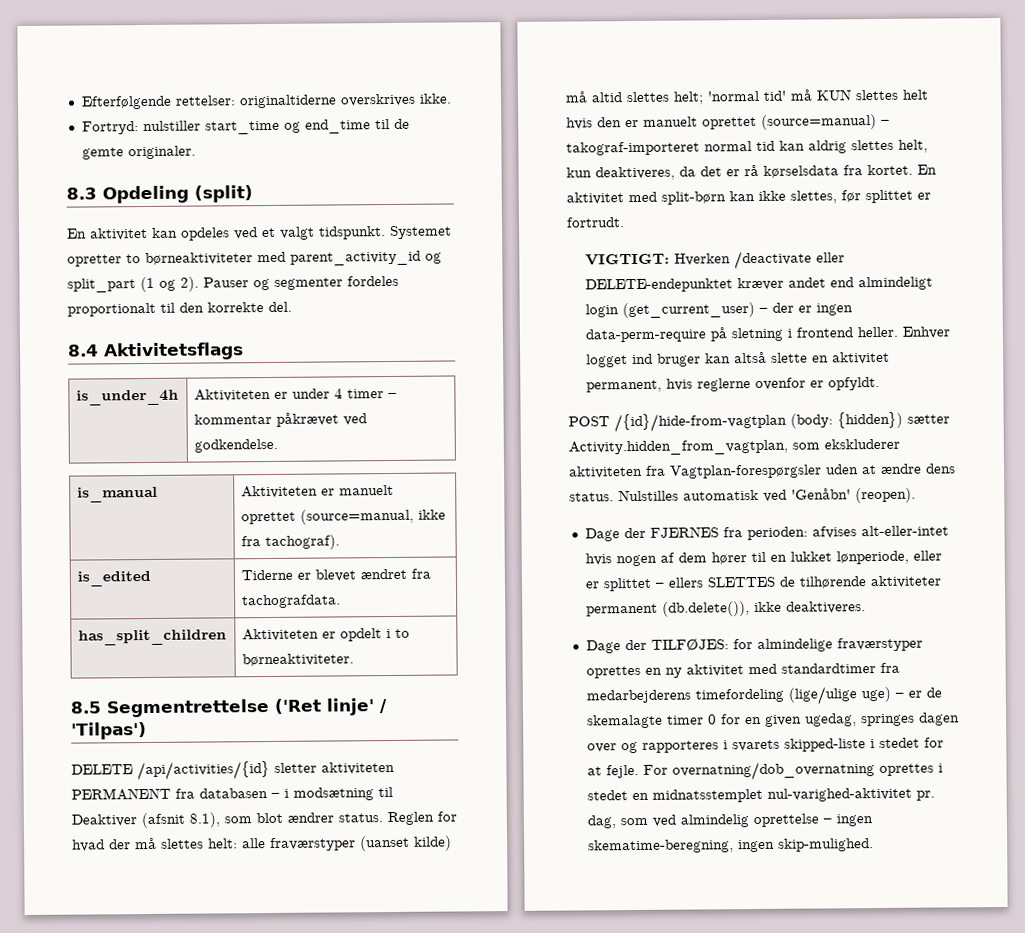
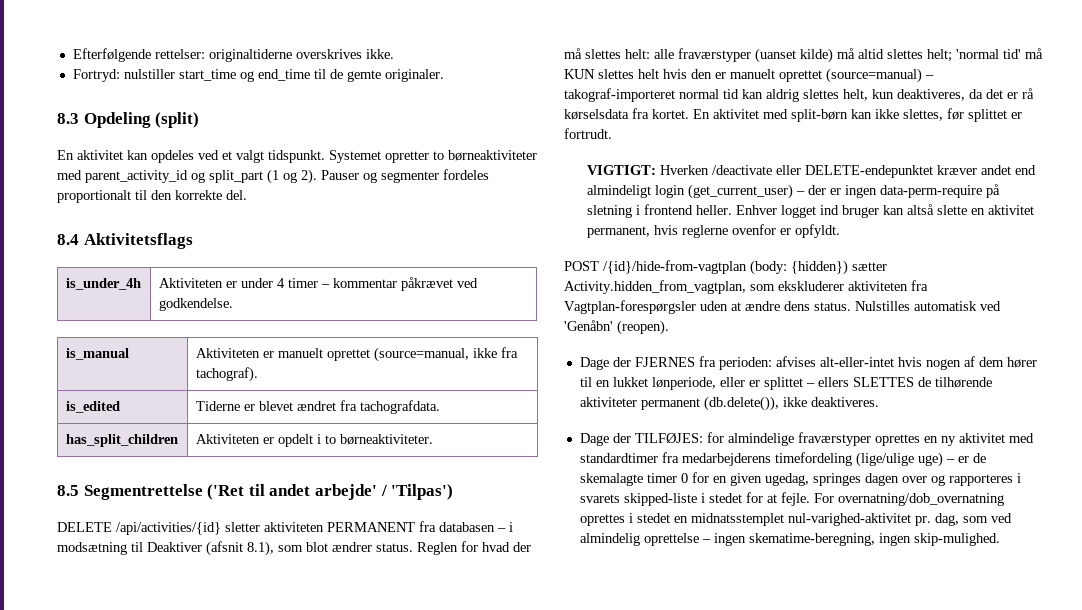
- 8.5 Segmentrettelse ('Ret linje' / 'Tilpas')
+ 8.5 Segmentrettelse ('Ret til andet arbejde' / 'Tilpas')

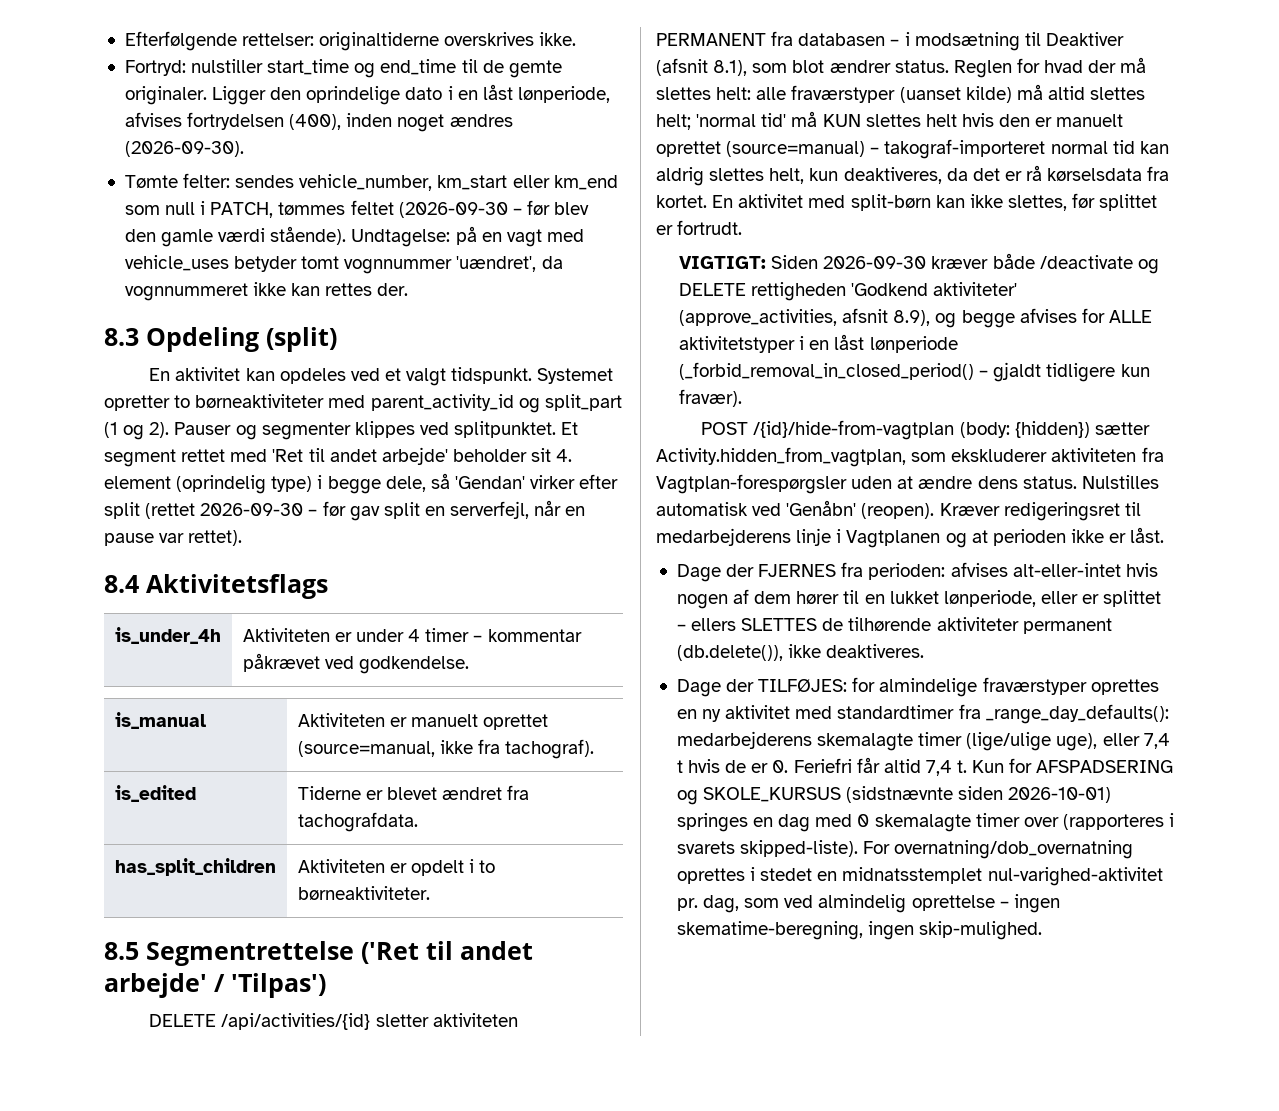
+ Ligger den oprindelige dato i en låst lønperiode, afvises fortrydelsen (400), inden noget ændres (2026-09-30).
+ Tømte felter: sendes vehicle_number, km_start eller km_end som null i PATCH, tømmes feltet (2026-09-30 – før blev den gamle værdi stående). Undtagelse: på en vagt med vehicle_uses betyder tomt vognnummer 'uændret', da vognnummeret ikke kan rettes der.
- Pauser og segmenter fordeles proportionalt til den korrekte del.
+ Pauser og segmenter klippes ved splitpunktet. Et segment rettet med 'Ret til andet arbejde' beholder sit 4. element (oprindelig type) i begge dele, så 'Gendan' virker efter split (rettet 2026-09-30 – før gav split en serverfejl, når en pause var rettet).
- VIGTIGT: Hverken /deactivate eller DELETE-endepunktet kræver andet end almindeligt login (get_current_user) – der er ingen data-perm-require på sletning i frontend heller. Enhver logget ind bruger kan altså slette en aktivitet permanent, hvis reglerne ovenfor er opfyldt.
+ VIGTIGT: Siden 2026-09-30 kræver både /deactivate og DELETE rettigheden 'Godkend aktiviteter' (approve_activities, afsnit 8.9), og begge afvises for ALLE aktivitetstyper i en låst lønperiode (_forbid_removal_in_closed_period() – gjaldt tidligere kun fravær).
+ Kræver redigeringsret til medarbejderens linje i Vagtplanen og at perioden ikke er låst.
- Dage der TILFØJES: for almindelige fraværstyper oprettes en ny aktivitet med standardtimer fra medarbejderens timefordeling (lige/ulige uge) – er de skemalagte timer 0 for en given ugedag, springes dagen over og rapporteres i svarets skipped-liste i stedet for at fejle.
+ Dage der TILFØJES: for almindelige fraværstyper oprettes en ny aktivitet med standardtimer fra _range_day_defaults(): medarbejderens skemalagte timer (lige/ulige uge), eller 7,4 t hvis de er 0. Feriefri får altid 7,4 t. Kun for AFSPADSERING og SKOLE_KURSUS (sidstnævnte siden 2026-10-01) springes en dag med 0 skemalagte timer over (rapporteres i svarets skipped-liste).

